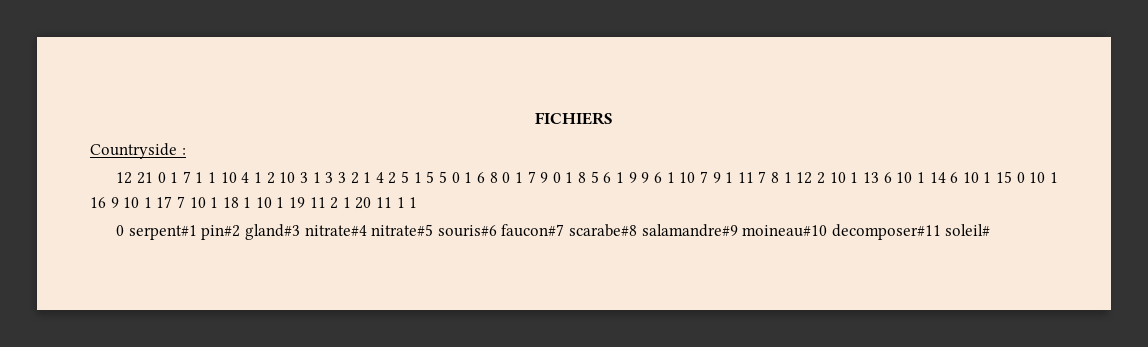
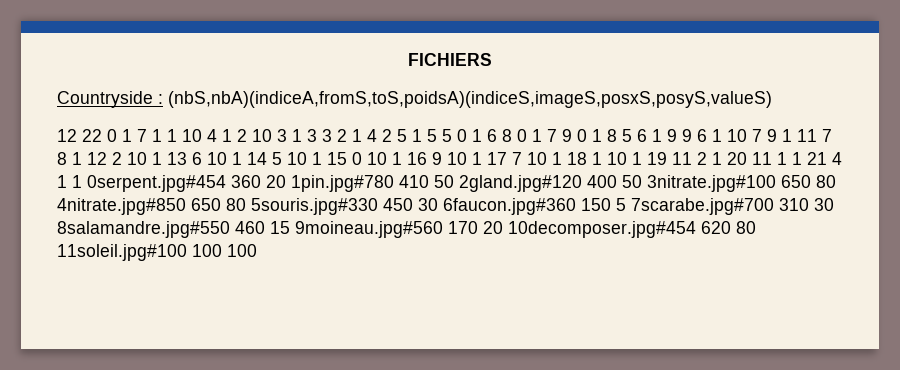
- Countryside :
- 12 21 0 1 7 1 1 10 4 1 2 10 3 1 3 3 2 1 4 2 5 1 5 5 0 1 6 8 0 1 7 9 0 1 8 5 6 1 9 9 6 1 10 7 9 1 11 7 8 1 12 2 10 1 13 6 10 1 14 6 10 1 15 0 10 1 16 9 10 1 17 7 10 1 18 1 10 1 19 11 2 1 20 11 1 1
- 0 serpent#1 pin#2 gland#3 nitrate#4 nitrate#5 souris#6 faucon#7 scarabe#8 salamandre#9 moineau#10 decomposer#11 soleil#
+ Countryside : (nbS,nbA)(indiceA,fromS,toS,poidsA)(indiceS,imageS,posxS,posyS,valueS)
+ 12 22 0 1 7 1 1 10 4 1 2 10 3 1 3 3 2 1 4 2 5 1 5 5 0 1 6 8 0 1 7 9 0 1 8 5 6 1 9 9 6 1 10 7 9 1 11 7 8 1 12 2 10 1 13 6 10 1 14 5 10 1 15 0 10 1 16 9 10 1 17 7 10 1 18 1 10 1 19 11 2 1 20 11 1 1 21 4 1 1 0serpent.jpg#454 360 20 1pin.jpg#780 410 50 2gland.jpg#120 400 50 3nitrate.jpg#100 650 80 4nitrate.jpg#850 650 80 5souris.jpg#330 450 30 6faucon.jpg#360 150 5 7scarabe.jpg#700 310 30 8salamandre.jpg#550 460 15 9moineau.jpg#560 170 20 10decomposer.jpg#454 620 80 11soleil.jpg#100 100 100

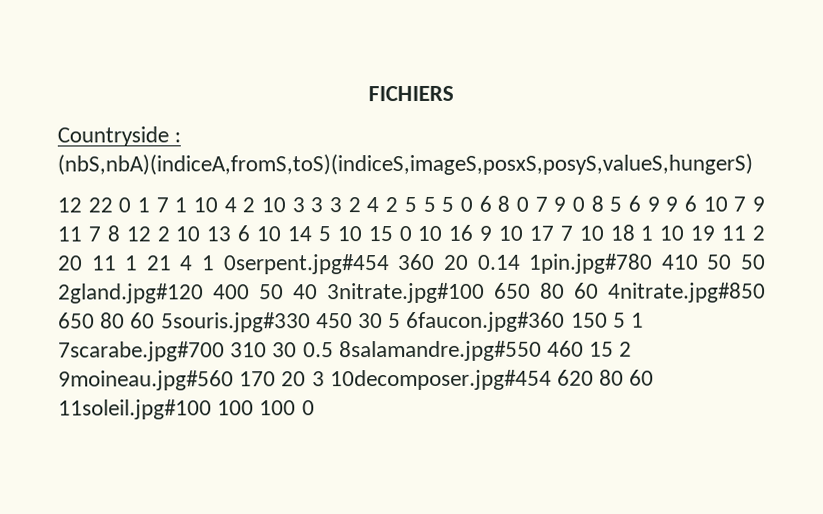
- Countryside : (nbS,nbA)(indiceA,fromS,toS,poidsA)(indiceS,imageS,posxS,posyS,valueS)
+ Countryside : (nbS,nbA)(indiceA,fromS,toS)(indiceS,imageS,posxS,posyS,valueS,hungerS)
- 12 22 0 1 7 1 1 10 4 1 2 10 3 1 3 3 2 1 4 2 5 1 5 5 0 1 6 8 0 1 7 9 0 1 8 5 6 1 9 9 6 1 10 7 9 1 11 7 8 1 12 2 10 1 13 6 10 1 14 5 10 1 15 0 10 1 16 9 10 1 17 7 10 1 18 1 10 1 19 11 2 1 20 11 1 1 21 4 1 1 0serpent.jpg#454 360 20 1pin.jpg#780 410 50 2gland.jpg#120 400 50 3nitrate.jpg#100 650 80 4nitrate.jpg#850 650 80 5souris.jpg#330 450 30 6faucon.jpg#360 150 5 7scarabe.jpg#700 310 30 8salamandre.jpg#550 460 15 9moineau.jpg#560 170 20 10decomposer.jpg#454 620 80 11soleil.jpg#100 100 100
+ 12 22 0 1 7 1 10 4 2 10 3 3 3 2 4 2 5 5 5 0 6 8 0 7 9 0 8 5 6 9 9 6 10 7 9 11 7 8 12 2 10 13 6 10 14 5 10 15 0 10 16 9 10 17 7 10 18 1 10 19 11 2 20 11 1 21 4 1 0serpent.jpg#454 360 20 0.14 1pin.jpg#780 410 50 50 2gland.jpg#120 400 50 40 3nitrate.jpg#100 650 80 60 4nitrate.jpg#850 650 80 60 5souris.jpg#330 450 30 5 6faucon.jpg#360 150 5 1 7scarabe.jpg#700 310 30 0.5 8salamandre.jpg#550 460 15 2 9moineau.jpg#560 170 20 3 10decomposer.jpg#454 620 80 60 11soleil.jpg#100 100 100 0

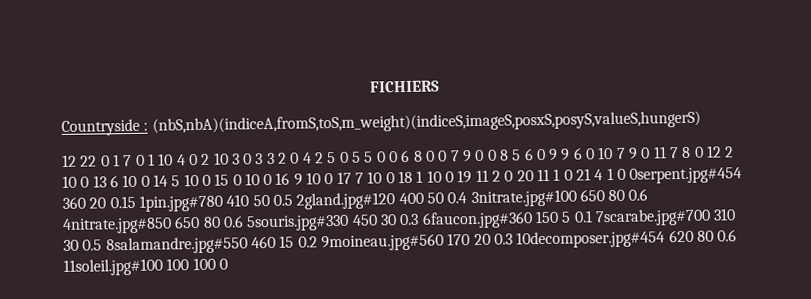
- Countryside : (nbS,nbA)(indiceA,fromS,toS)(indiceS,imageS,posxS,posyS,valueS,hungerS)
+ Countryside : (nbS,nbA)(indiceA,fromS,toS,m_weight)(indiceS,imageS,posxS,posyS,valueS,hungerS)
- 12 22 0 1 7 1 10 4 2 10 3 3 3 2 4 2 5 5 5 0 6 8 0 7 9 0 8 5 6 9 9 6 10 7 9 11 7 8 12 2 10 13 6 10 14 5 10 15 0 10 16 9 10 17 7 10 18 1 10 19 11 2 20 11 1 21 4 1 0serpent.jpg#454 360 20 0.14 1pin.jpg#780 410 50 50 2gland.jpg#120 400 50 40 3nitrate.jpg#100 650 80 60 4nitrate.jpg#850 650 80 60 5souris.jpg#330 450 30 5 6faucon.jpg#360 150 5 1 7scarabe.jpg#700 310 30 0.5 8salamandre.jpg#550 460 15 2 9moineau.jpg#560 170 20 3 10decomposer.jpg#454 620 80 60 11soleil.jpg#100 100 100 0
+ 12 22 0 1 7 0 1 10 4 0 2 10 3 0 3 3 2 0 4 2 5 0 5 5 0 0 6 8 0 0 7 9 0 0 8 5 6 0 9 9 6 0 10 7 9 0 11 7 8 0 12 2 10 0 13 6 10 0 14 5 10 0 15 0 10 0 16 9 10 0 17 7 10 0 18 1 10 0 19 11 2 0 20 11 1 0 21 4 1 0 0serpent.jpg#454 360 20 0.15 1pin.jpg#780 410 50 0.5 2gland.jpg#120 400 50 0.4 3nitrate.jpg#100 650 80 0.6 4nitrate.jpg#850 650 80 0.6 5souris.jpg#330 450 30 0.3 6faucon.jpg#360 150 5 0.1 7scarabe.jpg#700 310 30 0.5 8salamandre.jpg#550 460 15 0.2 9moineau.jpg#560 170 20 0.3 10decomposer.jpg#454 620 80 0.6 11soleil.jpg#100 100 100 0

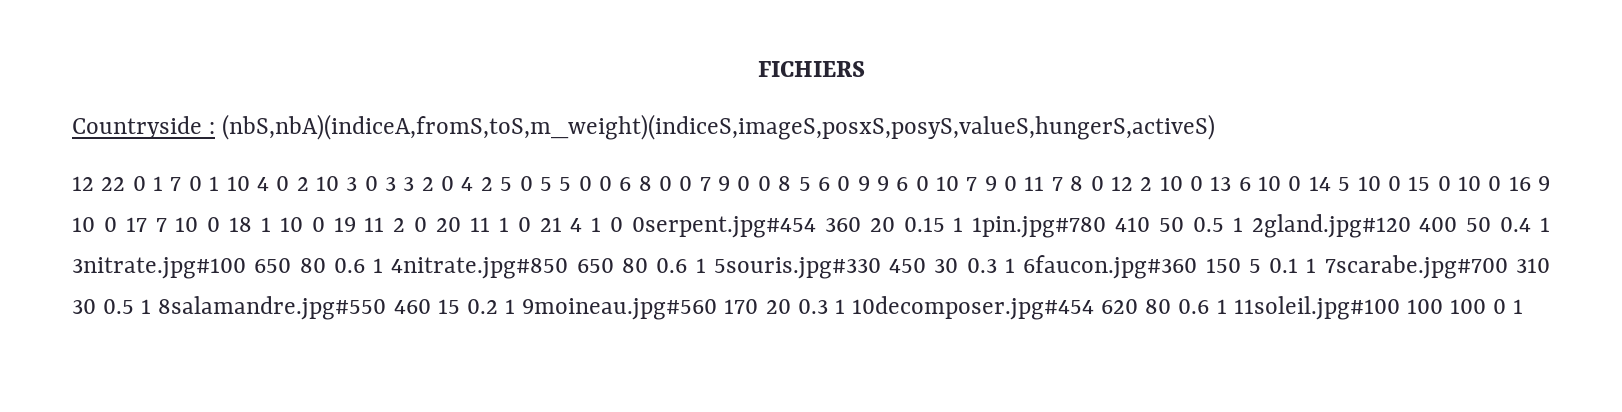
- Countryside : (nbS,nbA)(indiceA,fromS,toS,m_weight)(indiceS,imageS,posxS,posyS,valueS,hungerS)
+ Countryside : (nbS,nbA)(indiceA,fromS,toS,m_weight)(indiceS,imageS,posxS,posyS,valueS,hungerS,activeS)
- 12 22 0 1 7 0 1 10 4 0 2 10 3 0 3 3 2 0 4 2 5 0 5 5 0 0 6 8 0 0 7 9 0 0 8 5 6 0 9 9 6 0 10 7 9 0 11 7 8 0 12 2 10 0 13 6 10 0 14 5 10 0 15 0 10 0 16 9 10 0 17 7 10 0 18 1 10 0 19 11 2 0 20 11 1 0 21 4 1 0 0serpent.jpg#454 360 20 0.15 1pin.jpg#780 410 50 0.5 2gland.jpg#120 400 50 0.4 3nitrate.jpg#100 650 80 0.6 4nitrate.jpg#850 650 80 0.6 5souris.jpg#330 450 30 0.3 6faucon.jpg#360 150 5 0.1 7scarabe.jpg#700 310 30 0.5 8salamandre.jpg#550 460 15 0.2 9moineau.jpg#560 170 20 0.3 10decomposer.jpg#454 620 80 0.6 11soleil.jpg#100 100 100 0
+ 12 22 0 1 7 0 1 10 4 0 2 10 3 0 3 3 2 0 4 2 5 0 5 5 0 0 6 8 0 0 7 9 0 0 8 5 6 0 9 9 6 0 10 7 9 0 11 7 8 0 12 2 10 0 13 6 10 0 14 5 10 0 15 0 10 0 16 9 10 0 17 7 10 0 18 1 10 0 19 11 2 0 20 11 1 0 21 4 1 0 0serpent.jpg#454 360 20 0.15 1 1pin.jpg#780 410 50 0.5 1 2gland.jpg#120 400 50 0.4 1 3nitrate.jpg#100 650 80 0.6 1 4nitrate.jpg#850 650 80 0.6 1 5souris.jpg#330 450 30 0.3 1 6faucon.jpg#360 150 5 0.1 1 7scarabe.jpg#700 310 30 0.5 1 8salamandre.jpg#550 460 15 0.2 1 9moineau.jpg#560 170 20 0.3 1 10decomposer.jpg#454 620 80 0.6 1 11soleil.jpg#100 100 100 0 1

